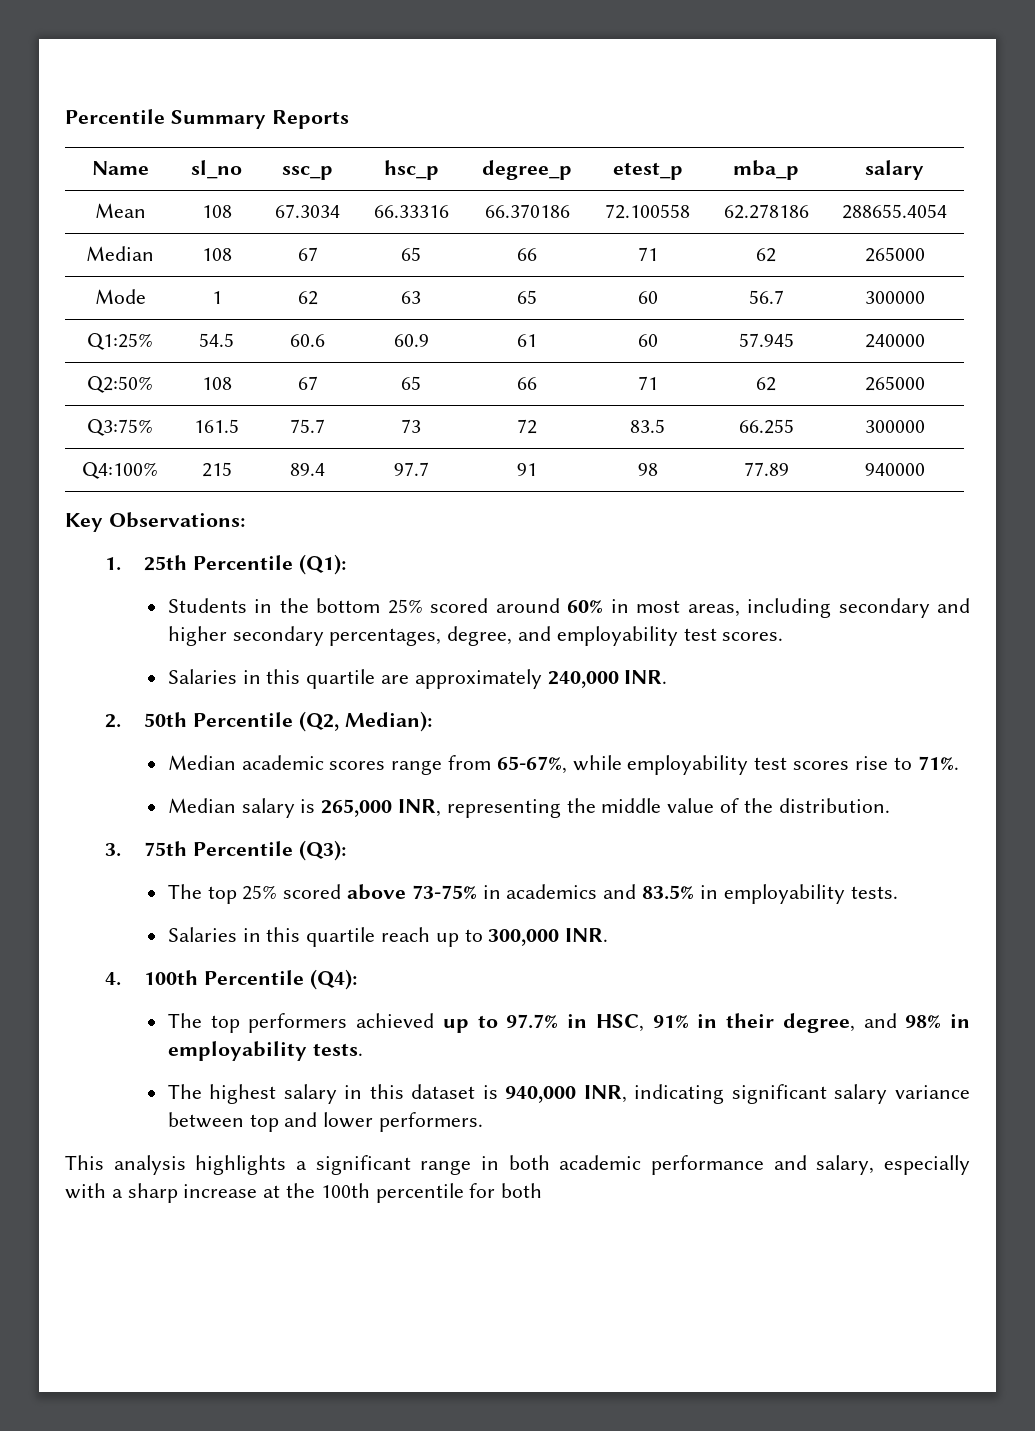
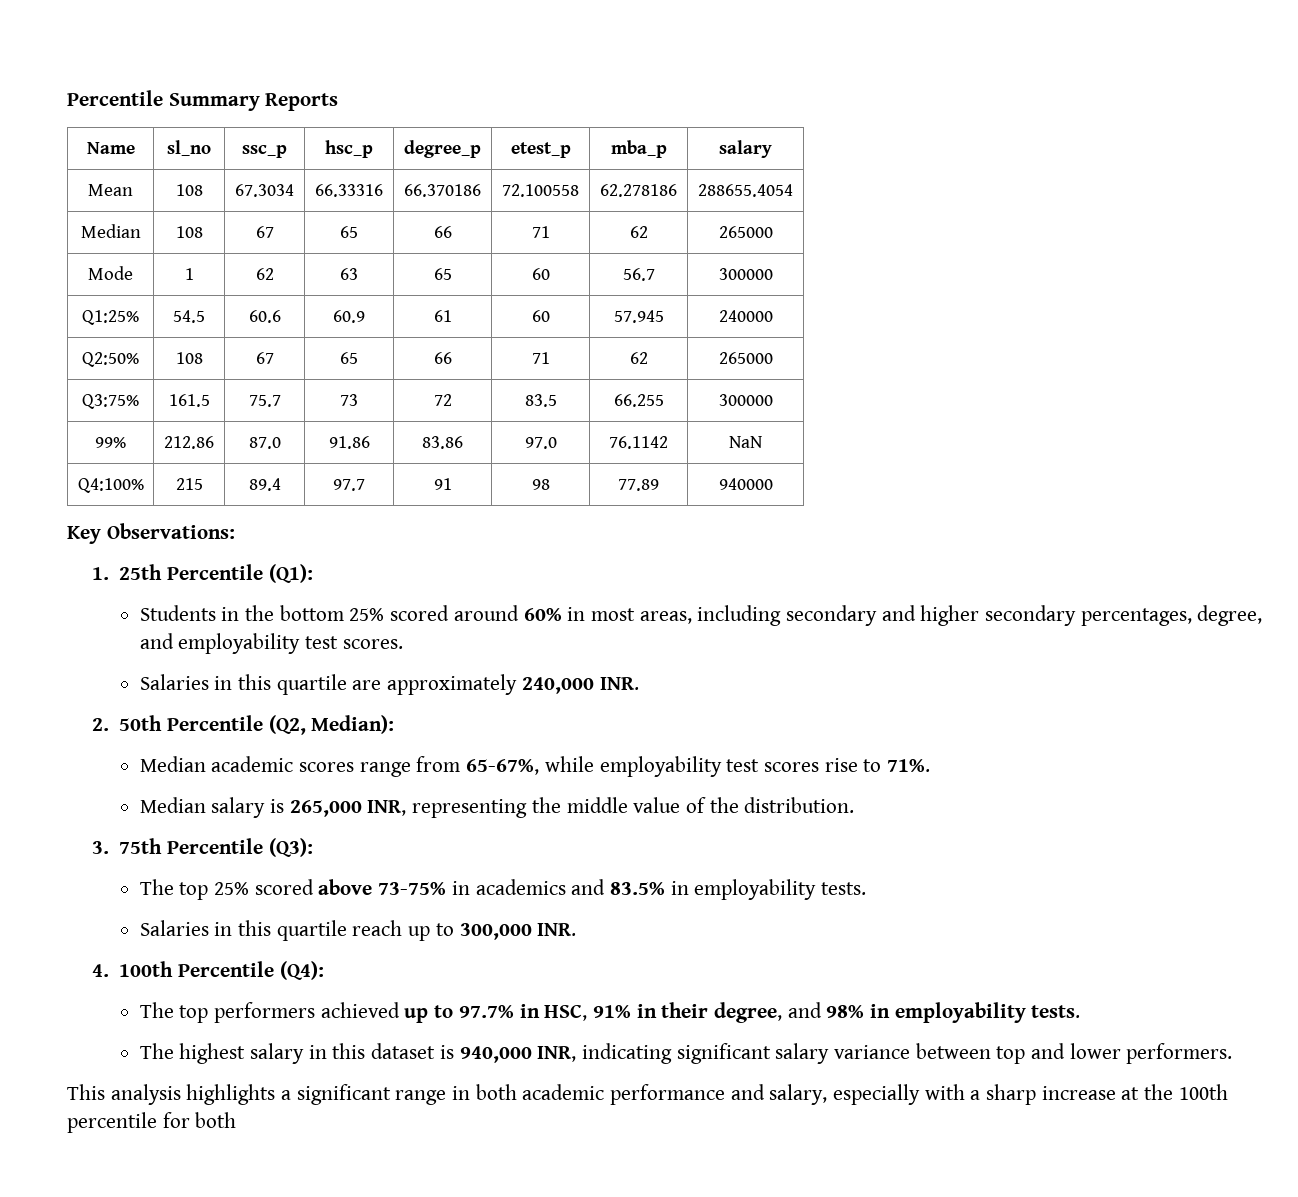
+ 99% | 212.86 | 87.0 | 91.86 | 83.86 | 97.0 | 76.1142 | NaN

